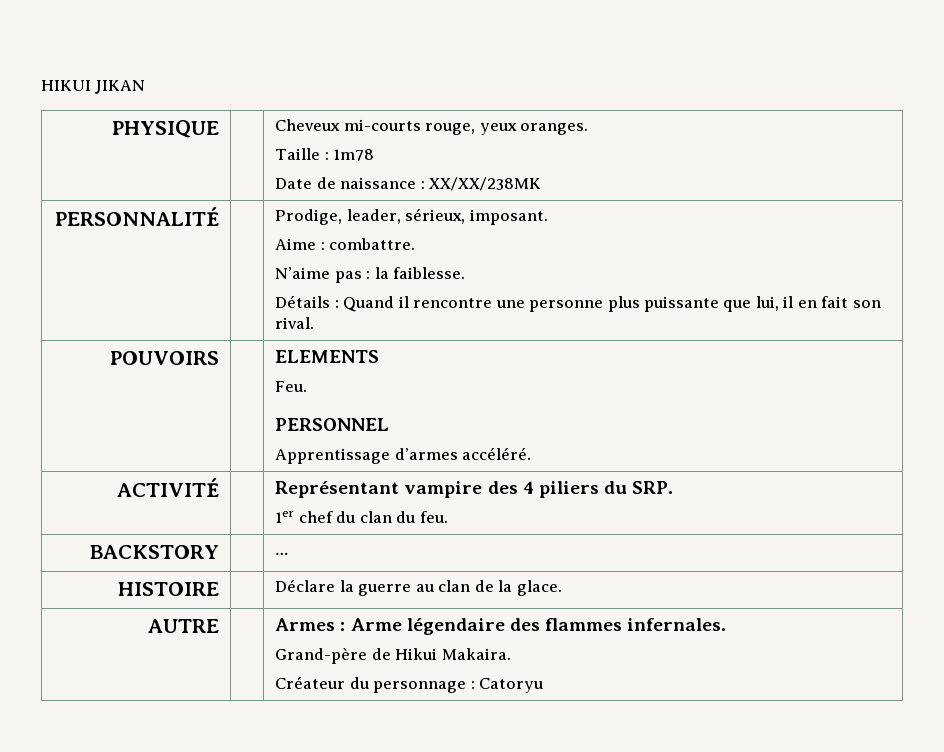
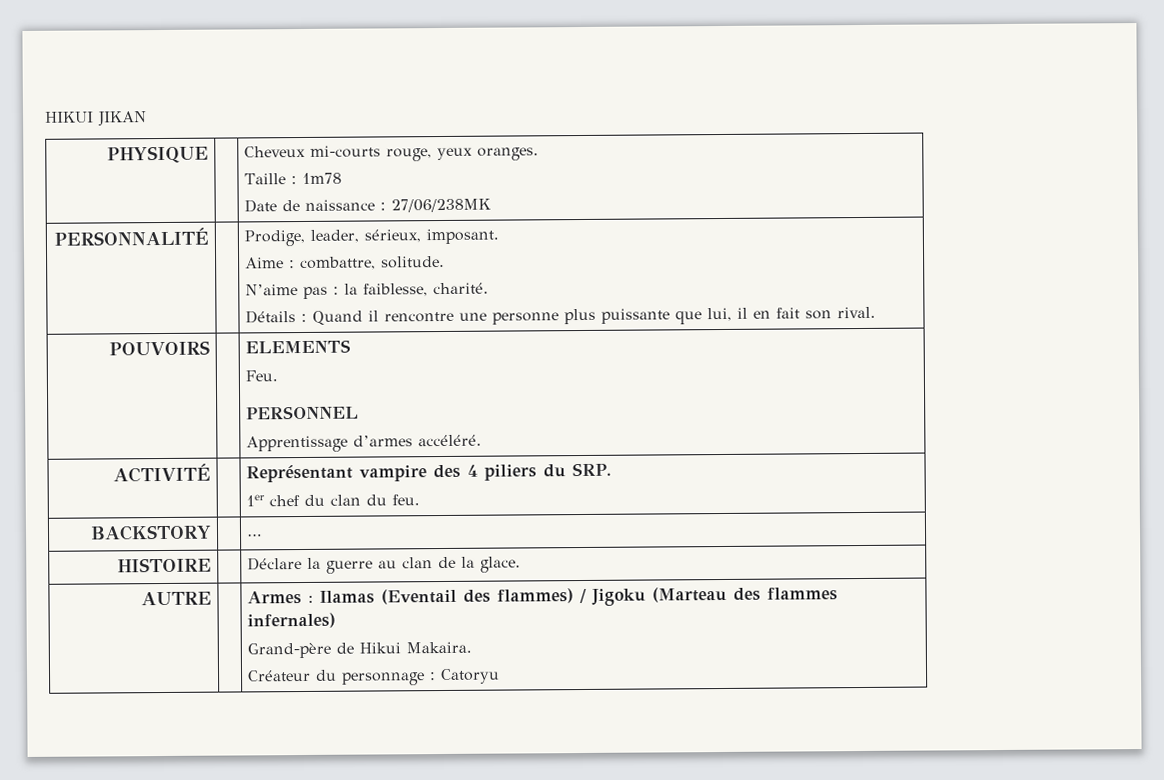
  PHYSIQUE | | Cheveux mi-courts rouge, yeux oranges.
  Taille : 1m78
- Date de naissance : XX/XX/238MK
+ Date de naissance : 27/06/238MK
  PERSONNALITÉ | | Prodige, leader, sérieux, imposant.
- Aime : combattre.
- N’aime pas : la faiblesse.
+ Aime : combattre, solitude.
+ N’aime pas : la faiblesse, charité.
- AUTRE | | Armes : Arme légendaire des flammes infernales.
+ AUTRE | | Armes : Ilamas (Eventail des flammes) / Jigoku (Marteau des flammes infernales)

